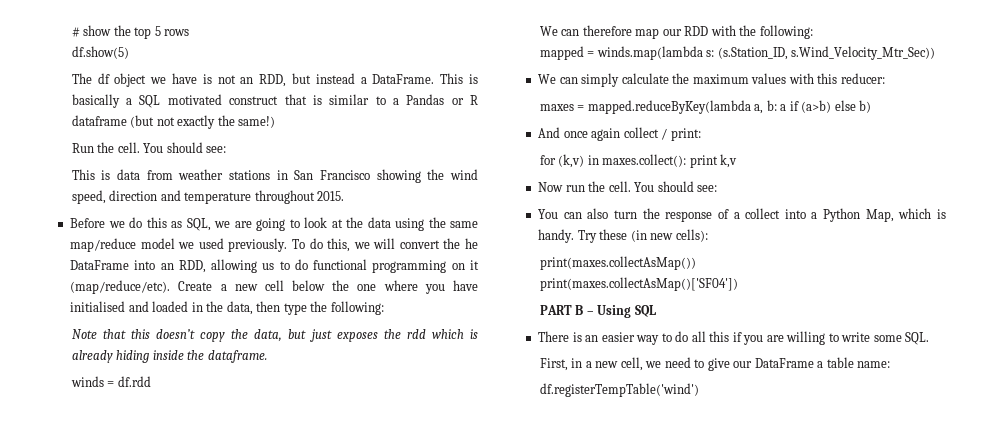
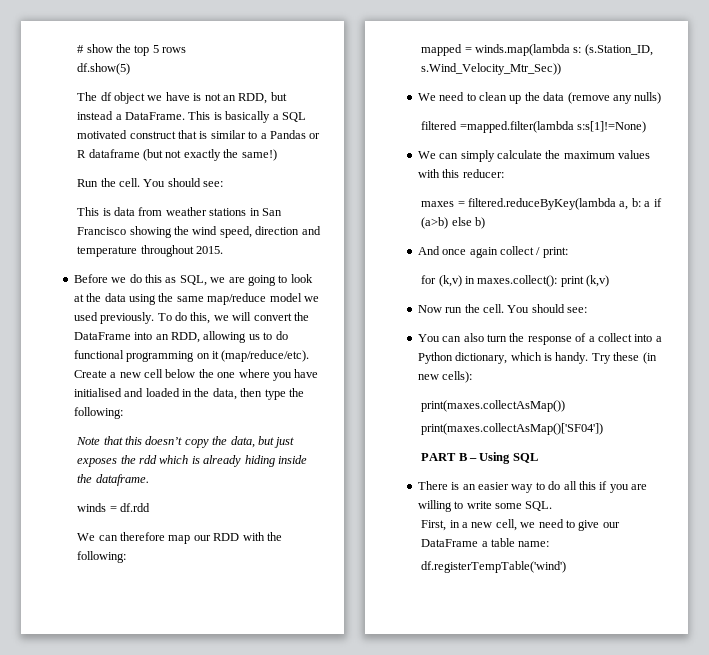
- To do this, we will convert the he DataFrame into an RDD, allowing us to do functional programming on it (map/reduce/etc).
+ To do this, we will convert the DataFrame into an RDD, allowing us to do functional programming on it (map/reduce/etc).
+ We need to clean up the data (remove any nulls)
+ filtered =mapped.filter(lambda s:s[1]!=None)
- maxes = mapped.reduceByKey(lambda a, b: a if (a>b) else b)
+ maxes = filtered.reduceByKey(lambda a, b: a if (a>b) else b)
- for (k,v) in maxes.collect(): print k,v
+ for (k,v) in maxes.collect(): print (k,v)
- You can also turn the response of a collect into a Python Map, which is handy.
+ You can also turn the response of a collect into a Python dictionary, which is handy.

